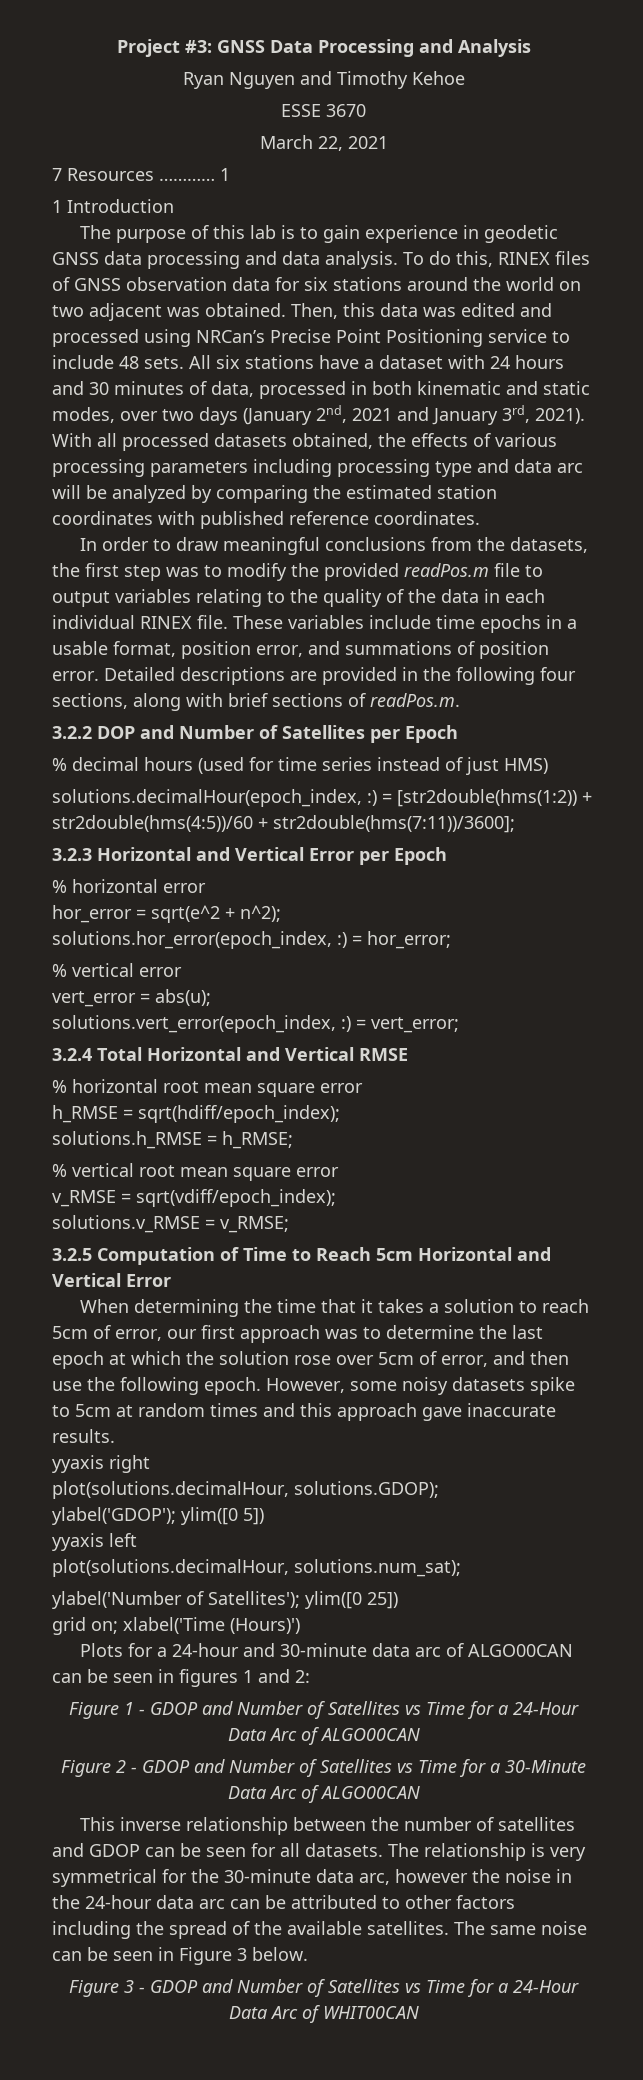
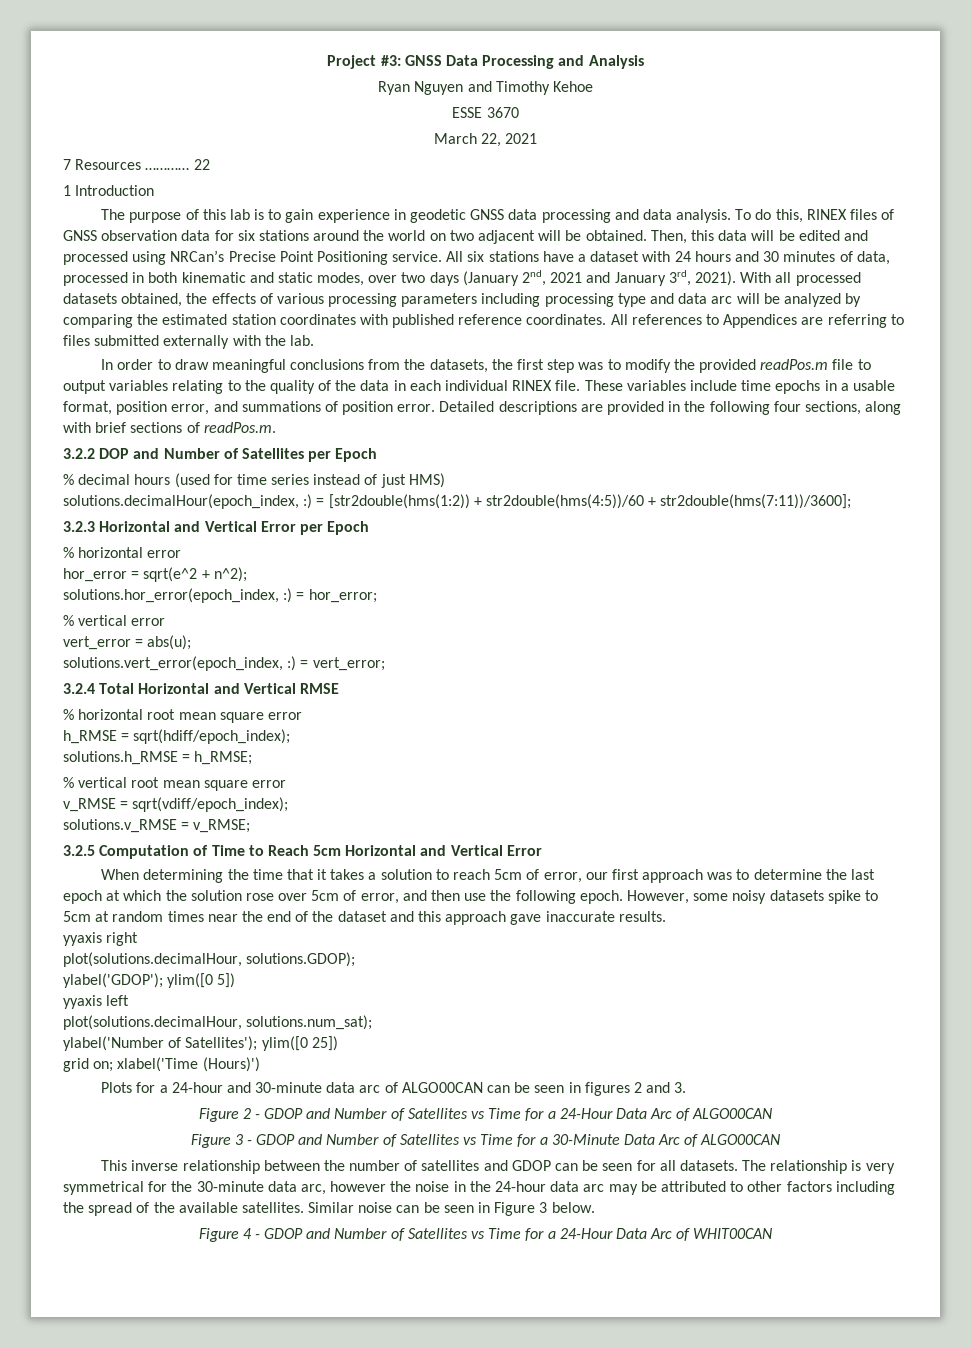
- 7 Resources ………… 1
+ 7 Resources ………… 22
- To do this, RINEX files of GNSS observation data for six stations around the world on two adjacent was obtained.
+ To do this, RINEX files of GNSS observation data for six stations around the world on two adjacent will be obtained.
- Then, this data was edited and processed using NRCan’s Precise Point Positioning service to include 48 sets.
+ Then, this data will be edited and processed using NRCan’s Precise Point Positioning service.
+ All references to Appendices are referring to files submitted externally with the lab.
- However, some noisy datasets spike to 5cm at random times and this approach gave inaccurate results.
+ However, some noisy datasets spike to 5cm at random times near the end of the dataset and this approach gave inaccurate results.
- Plots for a 24-hour and 30-minute data arc of ALGO00CAN can be seen in figures 1 and 2:
- Figure 1 - GDOP and Number of Satellites vs Time for a 24-Hour Data Arc of ALGO00CAN
+ Plots for a 24-hour and 30-minute data arc of ALGO00CAN can be seen in figures 2 and 3.
+ Figure 2 - GDOP and Number of Satellites vs Time for a 24-Hour Data Arc of ALGO00CAN
- Figure 2 - GDOP and Number of Satellites vs Time for a 30-Minute Data Arc of ALGO00CAN
+ Figure 3 - GDOP and Number of Satellites vs Time for a 30-Minute Data Arc of ALGO00CAN
- The relationship is very symmetrical for the 30-minute data arc, however the noise in the 24-hour data arc can be attributed to other factors including the spread of the available satellites.
+ The relationship is very symmetrical for the 30-minute data arc, however the noise in the 24-hour data arc may be attributed to other factors including the spread of the available satellites.
- The same noise can be seen in Figure 3 below.
+ Similar noise can be seen in Figure 3 below.
- Figure 3 - GDOP and Number of Satellites vs Time for a 24-Hour Data Arc of WHIT00CAN
+ Figure 4 - GDOP and Number of Satellites vs Time for a 24-Hour Data Arc of WHIT00CAN

